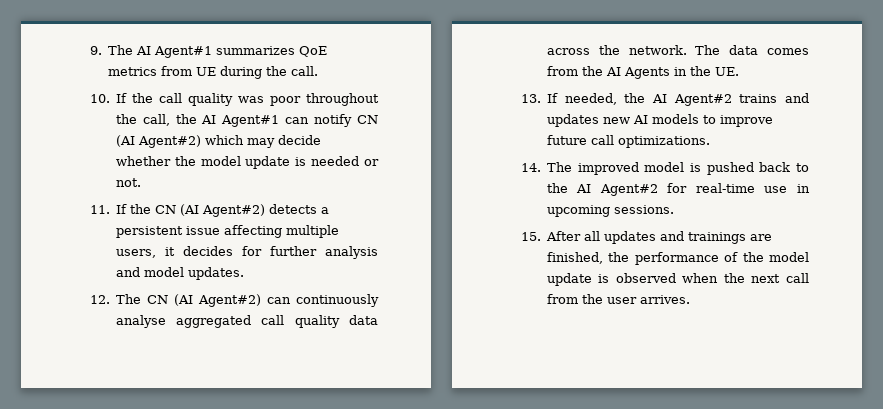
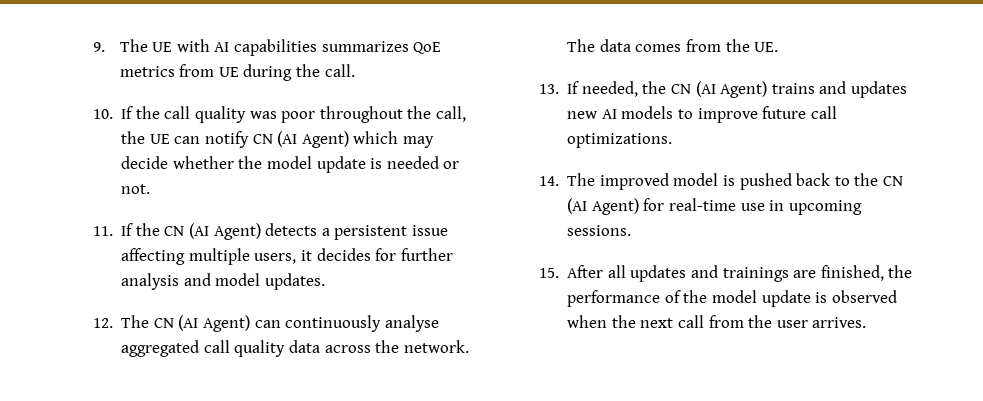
- 9. The AI Agent#1 summarizes QoE metrics from UE during the call.
+ 9. The UE with AI capabilities summarizes QoE metrics from UE during the call.
- 10. If the call quality was poor throughout the call, the AI Agent#1 can notify CN (AI Agent#2) which may decide whether the model update is needed or not.
+ 10. If the call quality was poor throughout the call, the UE can notify CN (AI Agent) which may decide whether the model update is needed or not.
- 11. If the CN (AI Agent#2) detects a persistent issue affecting multiple users, it decides for further analysis and model updates.
+ 11. If the CN (AI Agent) detects a persistent issue affecting multiple users, it decides for further analysis and model updates.
- 12. The CN (AI Agent#2) can continuously analyse aggregated call quality data across the network.
+ 12. The CN (AI Agent) can continuously analyse aggregated call quality data across the network.
- The data comes from the AI Agents in the UE.
+ The data comes from the UE.
- 13. If needed, the AI Agent#2 trains and updates new AI models to improve future call optimizations.
+ 13. If needed, the CN (AI Agent) trains and updates new AI models to improve future call optimizations.
- 14. The improved model is pushed back to the AI Agent#2 for real-time use in upcoming sessions.
+ 14. The improved model is pushed back to the CN (AI Agent) for real-time use in upcoming sessions.

